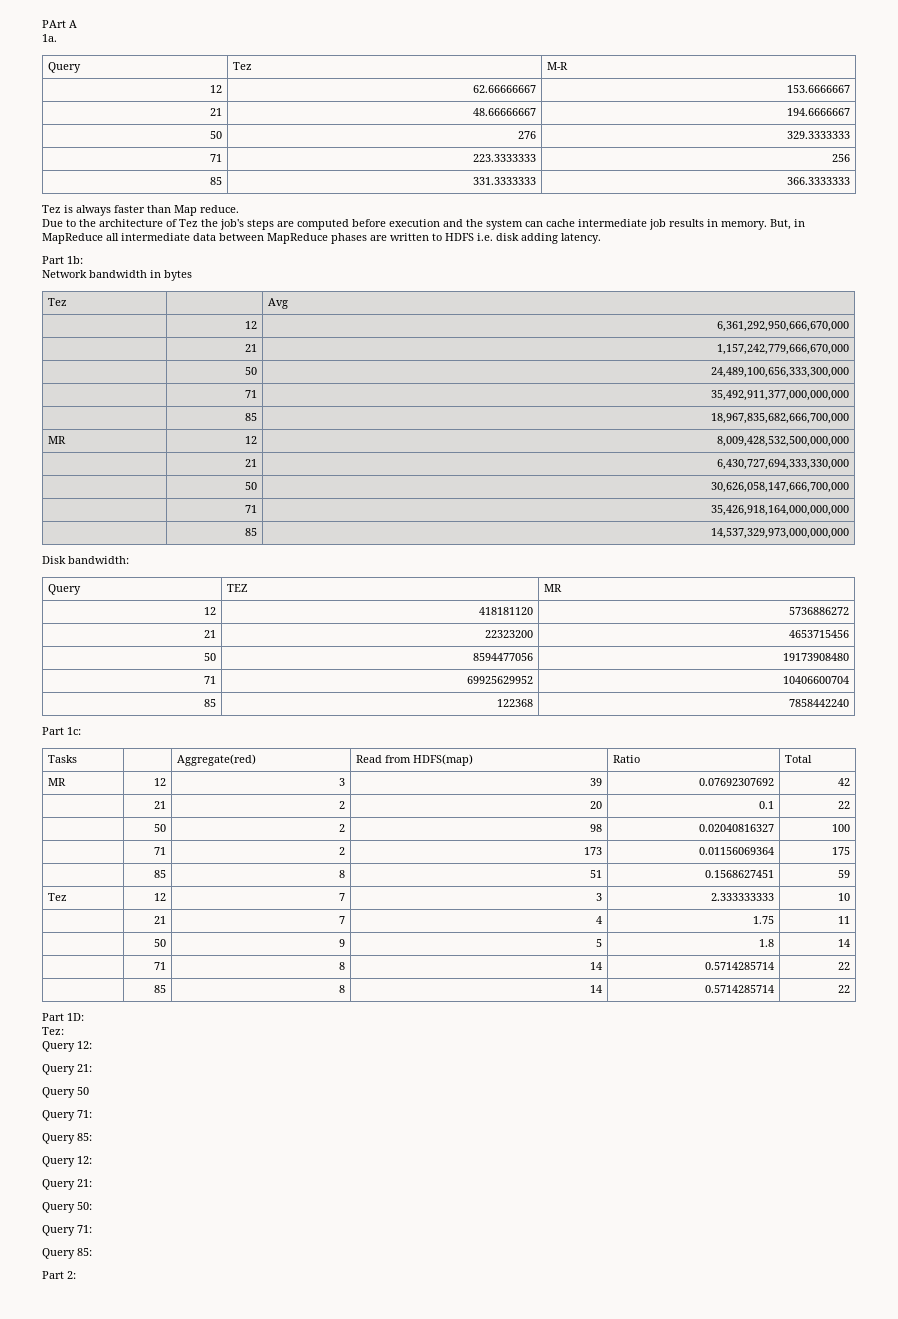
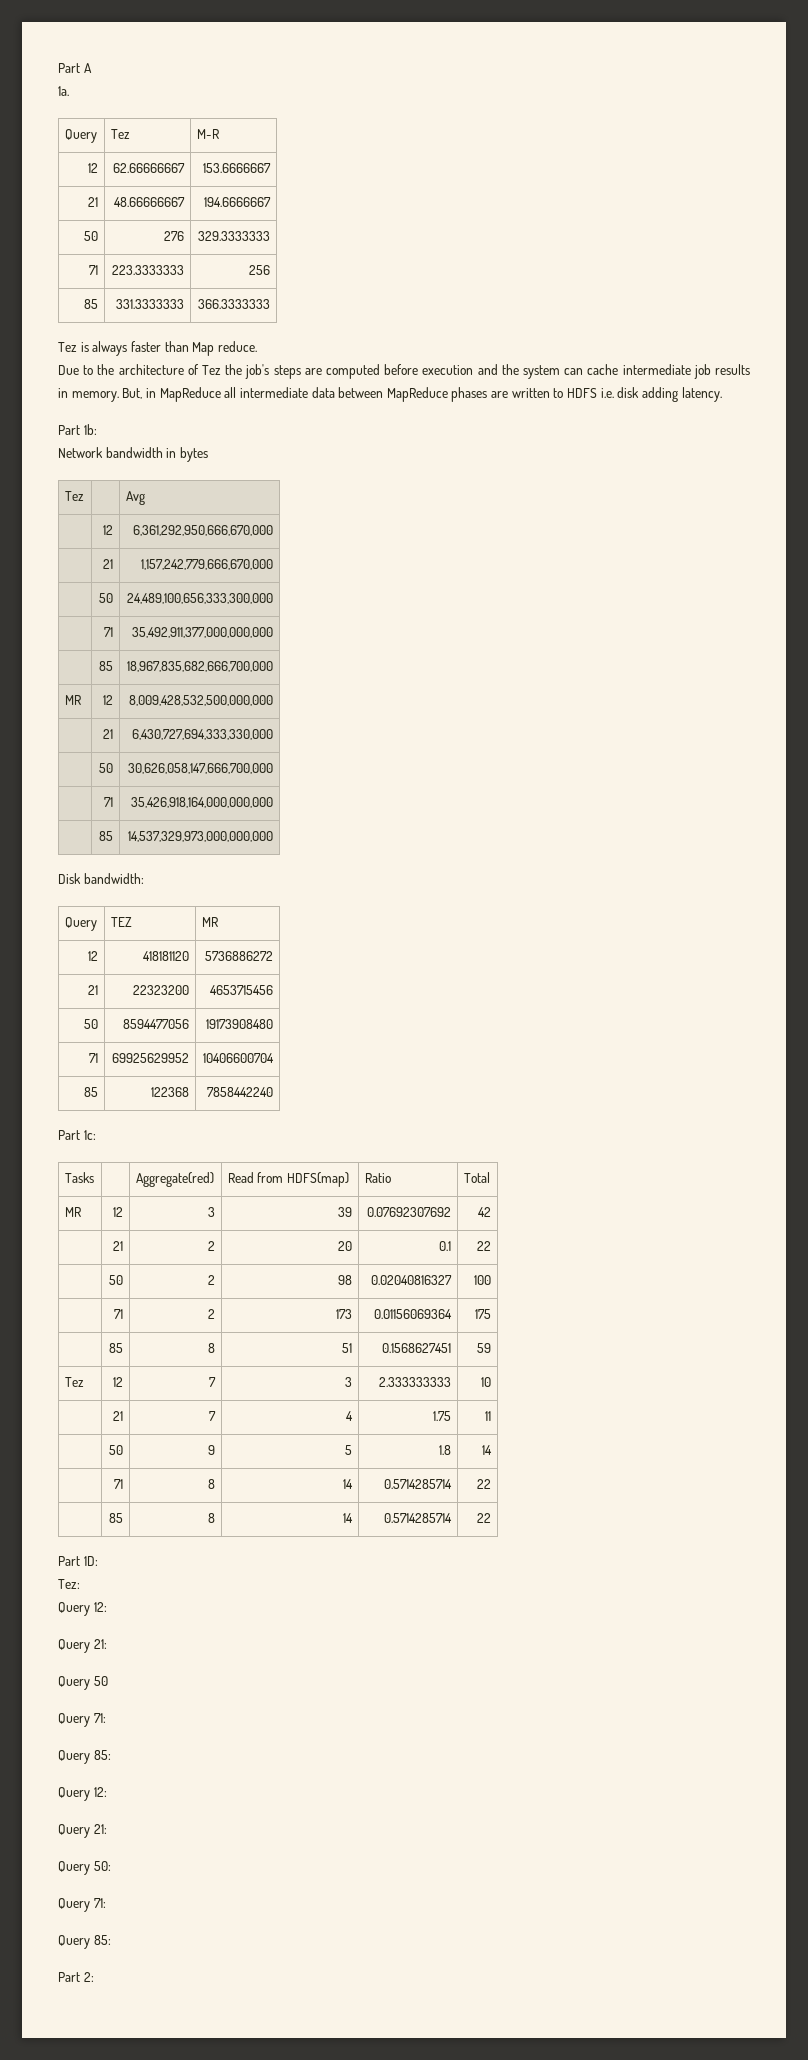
- PArt A
+ Part A

